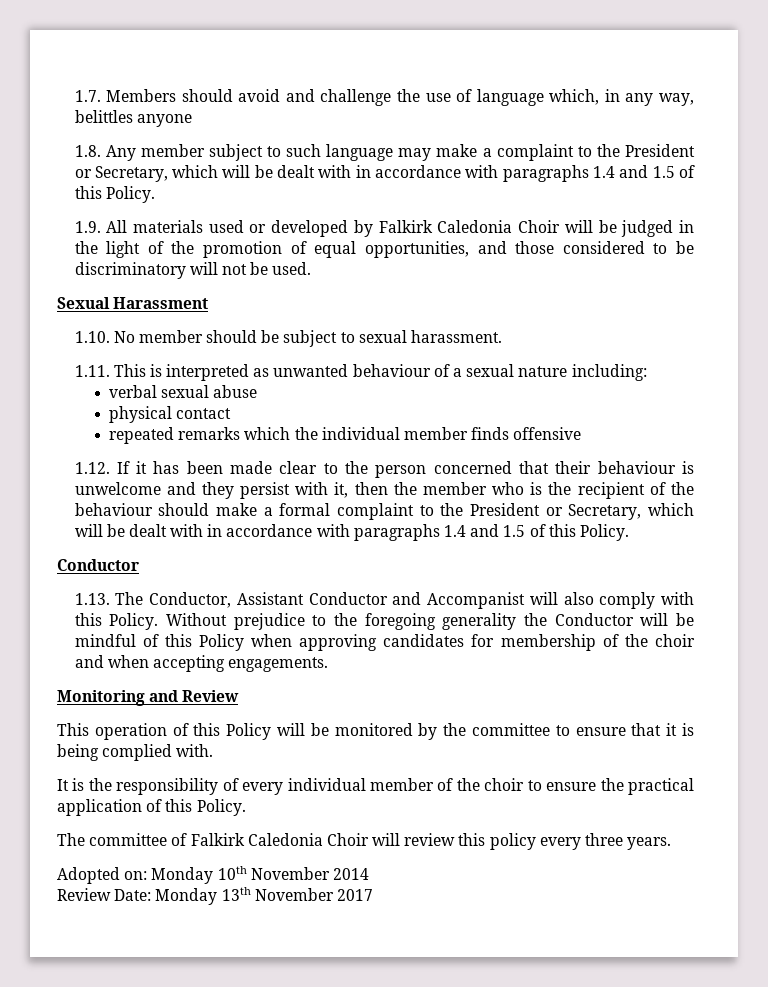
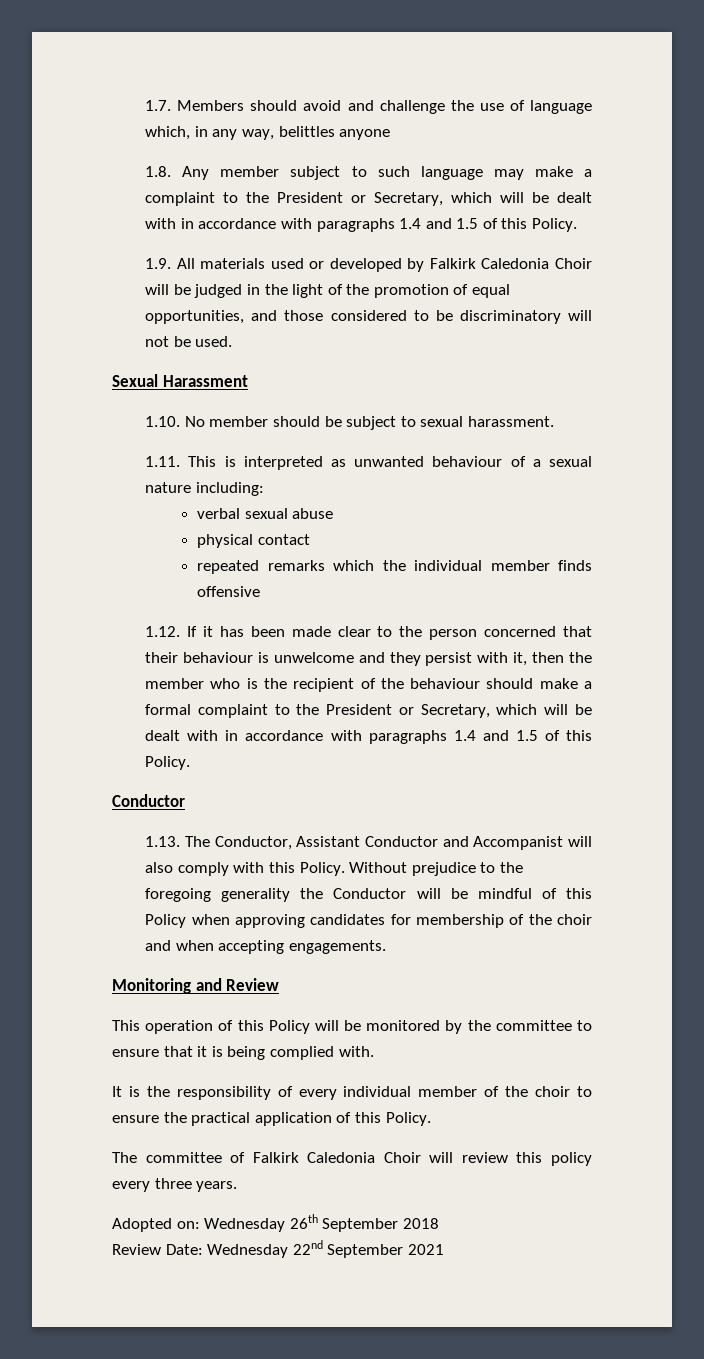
- Adopted on: Monday 10th November 2014
- Review Date: Monday 13th November 2017
+ Adopted on: Wednesday 26th September 2018
+ Review Date: Wednesday 22nd September 2021

